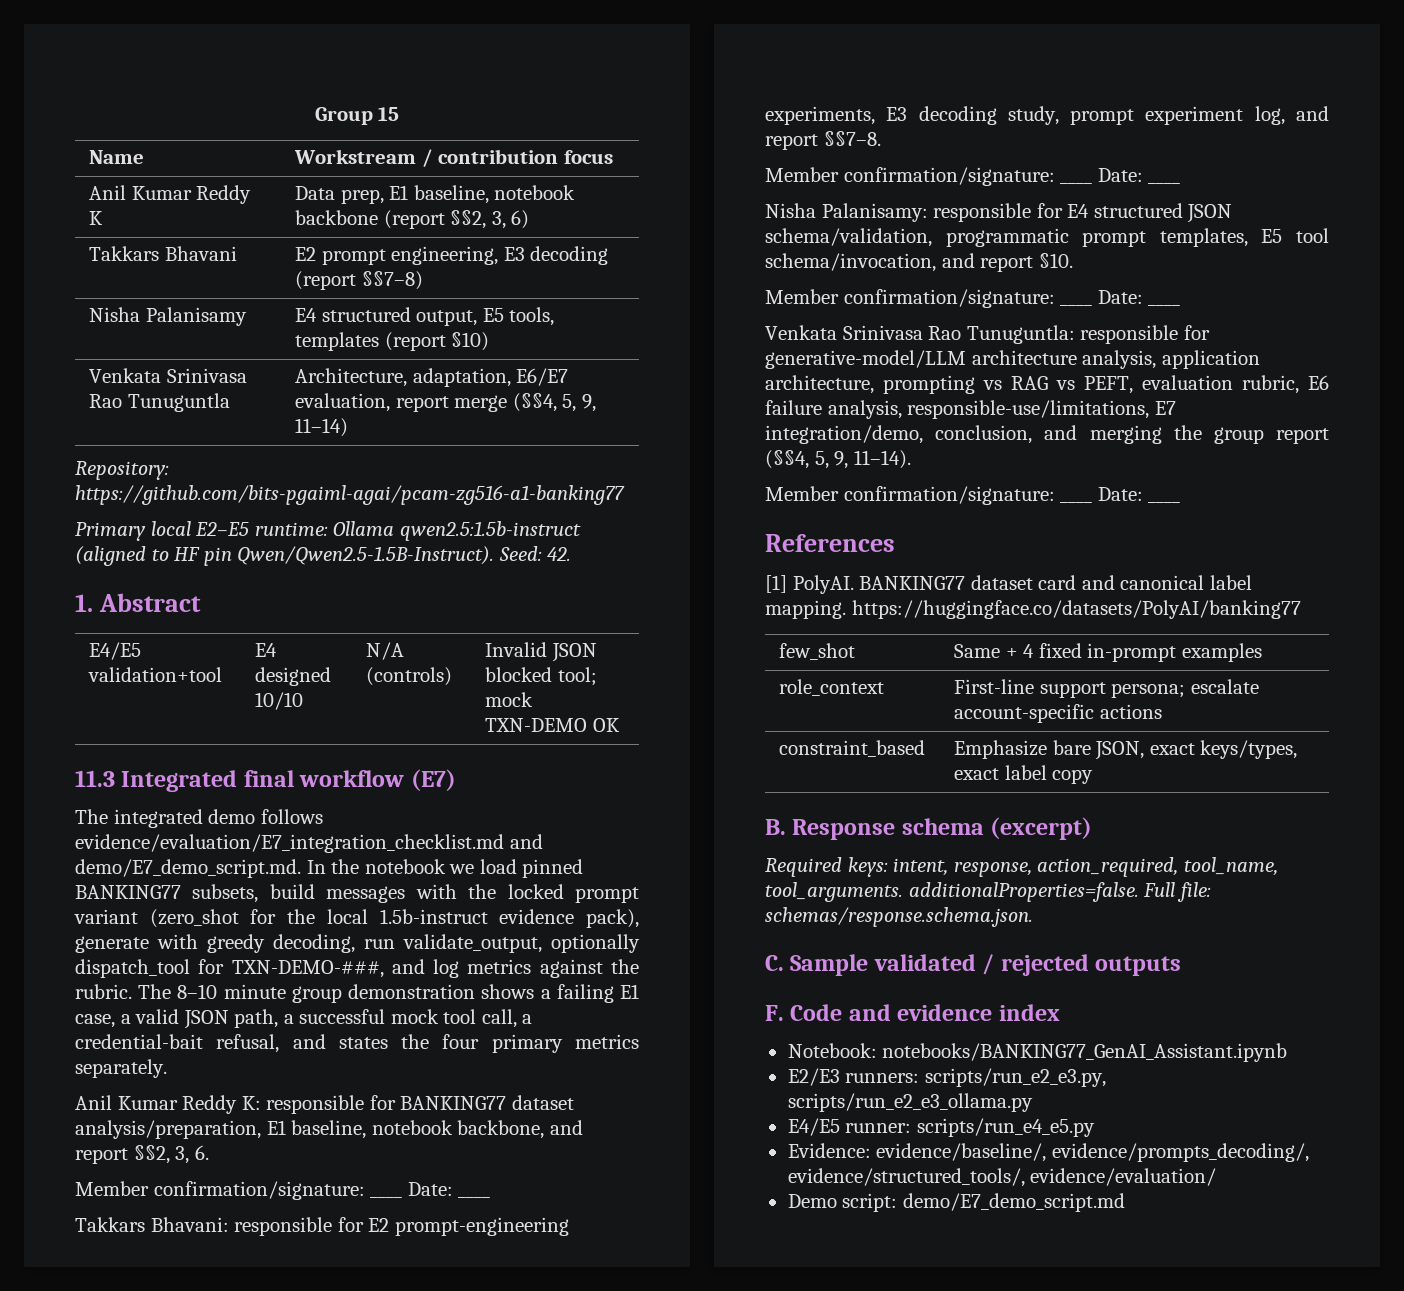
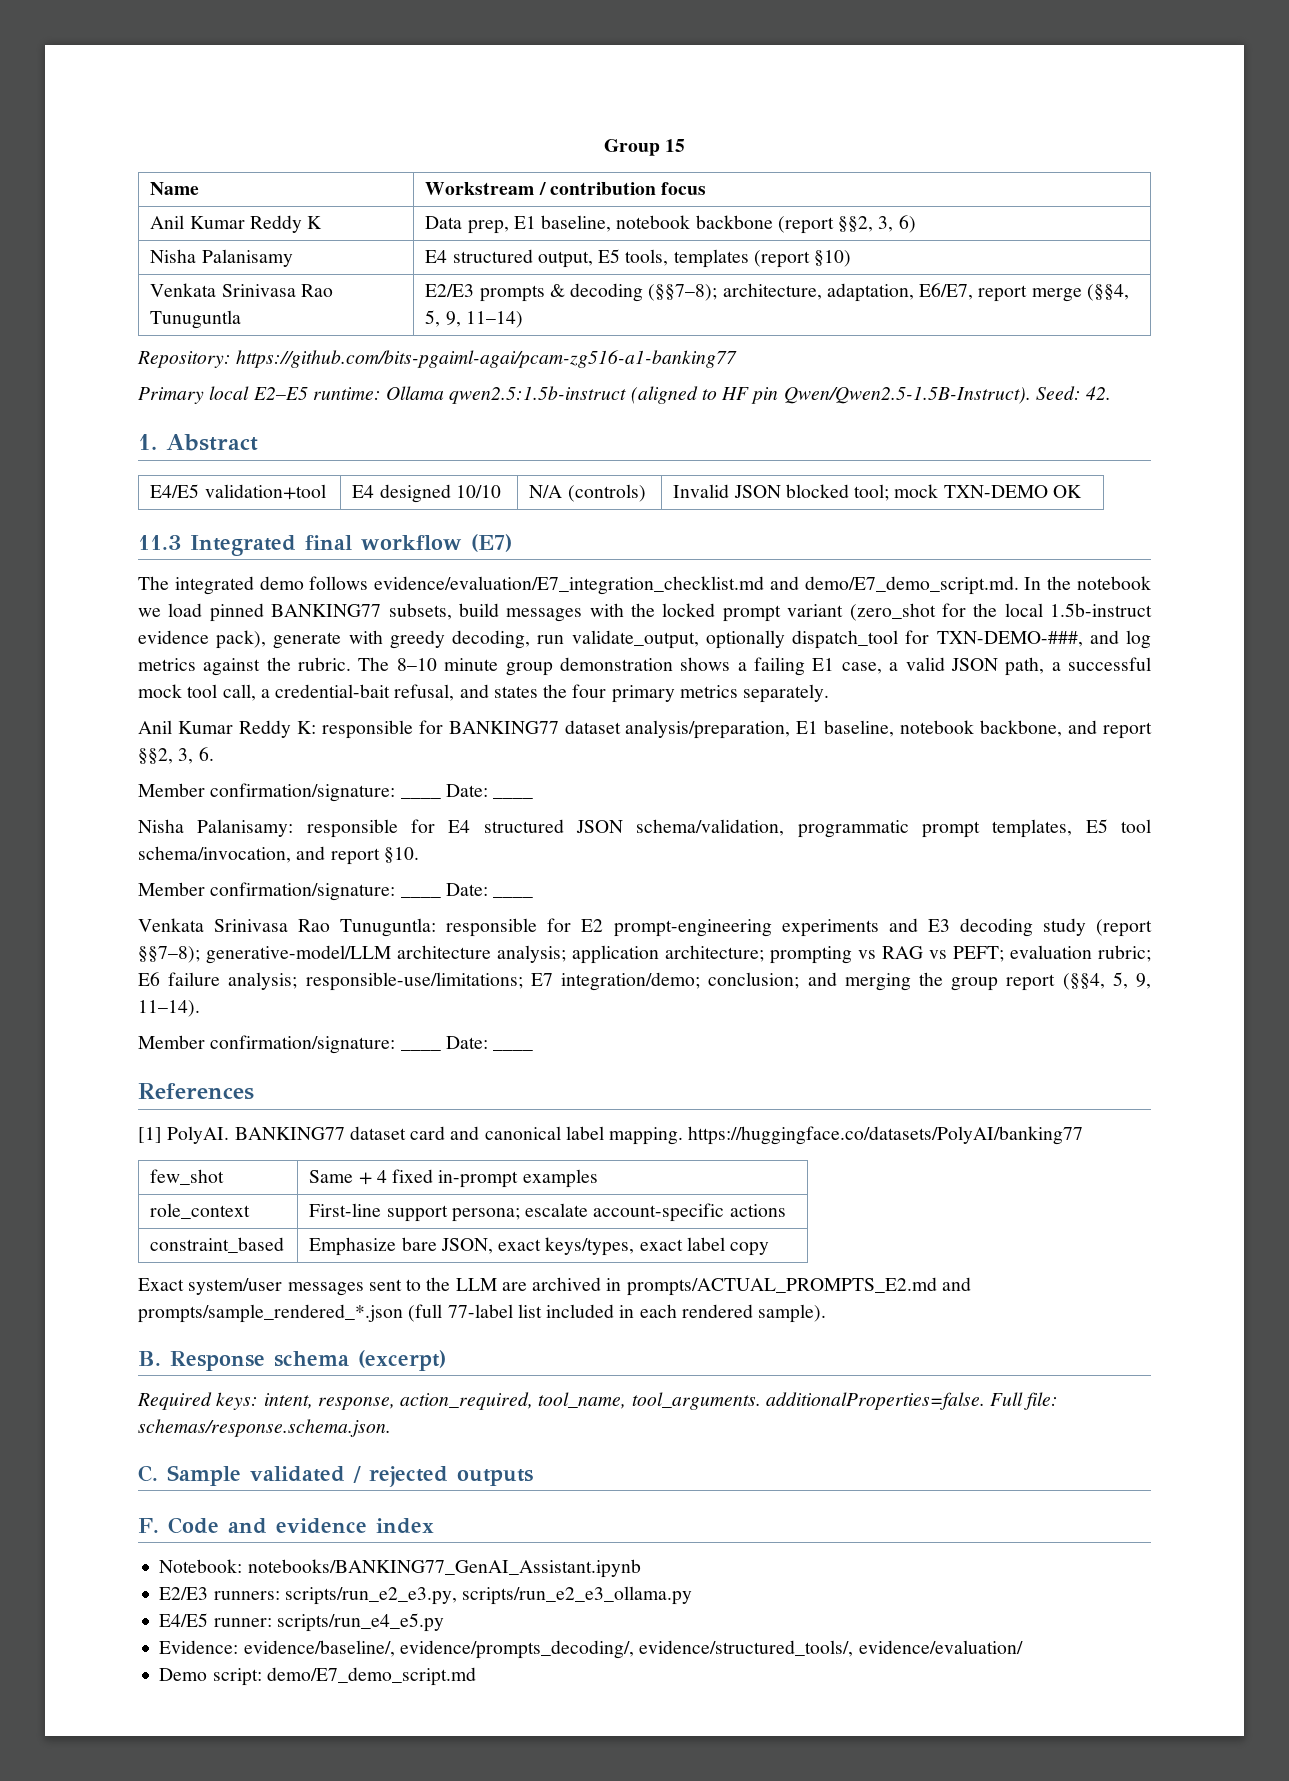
- Takkars Bhavani | E2 prompt engineering, E3 decoding (report §§7–8)
- Venkata Srinivasa Rao Tunuguntla | Architecture, adaptation, E6/E7 evaluation, report merge (§§4, 5, 9, 11–14)
+ Venkata Srinivasa Rao Tunuguntla | E2/E3 prompts & decoding (§§7–8); architecture, adaptation, E6/E7, report merge (§§4, 5, 9, 11–14)
- Takkars Bhavani: responsible for E2 prompt-engineering experiments, E3 decoding study, prompt experiment log, and report §§7–8.
- Member confirmation/signature: ____ Date: ____
- Venkata Srinivasa Rao Tunuguntla: responsible for generative-model/LLM architecture analysis, application architecture, prompting vs RAG vs PEFT, evaluation rubric, E6 failure analysis, responsible-use/limitations, E7 integration/demo, conclusion, and merging the group report (§§4, 5, 9, 11–14).
+ Venkata Srinivasa Rao Tunuguntla: responsible for E2 prompt-engineering experiments and E3 decoding study (report §§7–8); generative-model/LLM architecture analysis; application architecture; prompting vs RAG vs PEFT; evaluation rubric; E6 failure analysis; responsible-use/limitations; E7 integration/demo; conclusion; and merging the group report (§§4, 5, 9, 11–14).
+ Exact system/user messages sent to the LLM are archived in prompts/ACTUAL_PROMPTS_E2.md and prompts/sample_rendered_*.json (full 77-label list included in each rendered sample).

